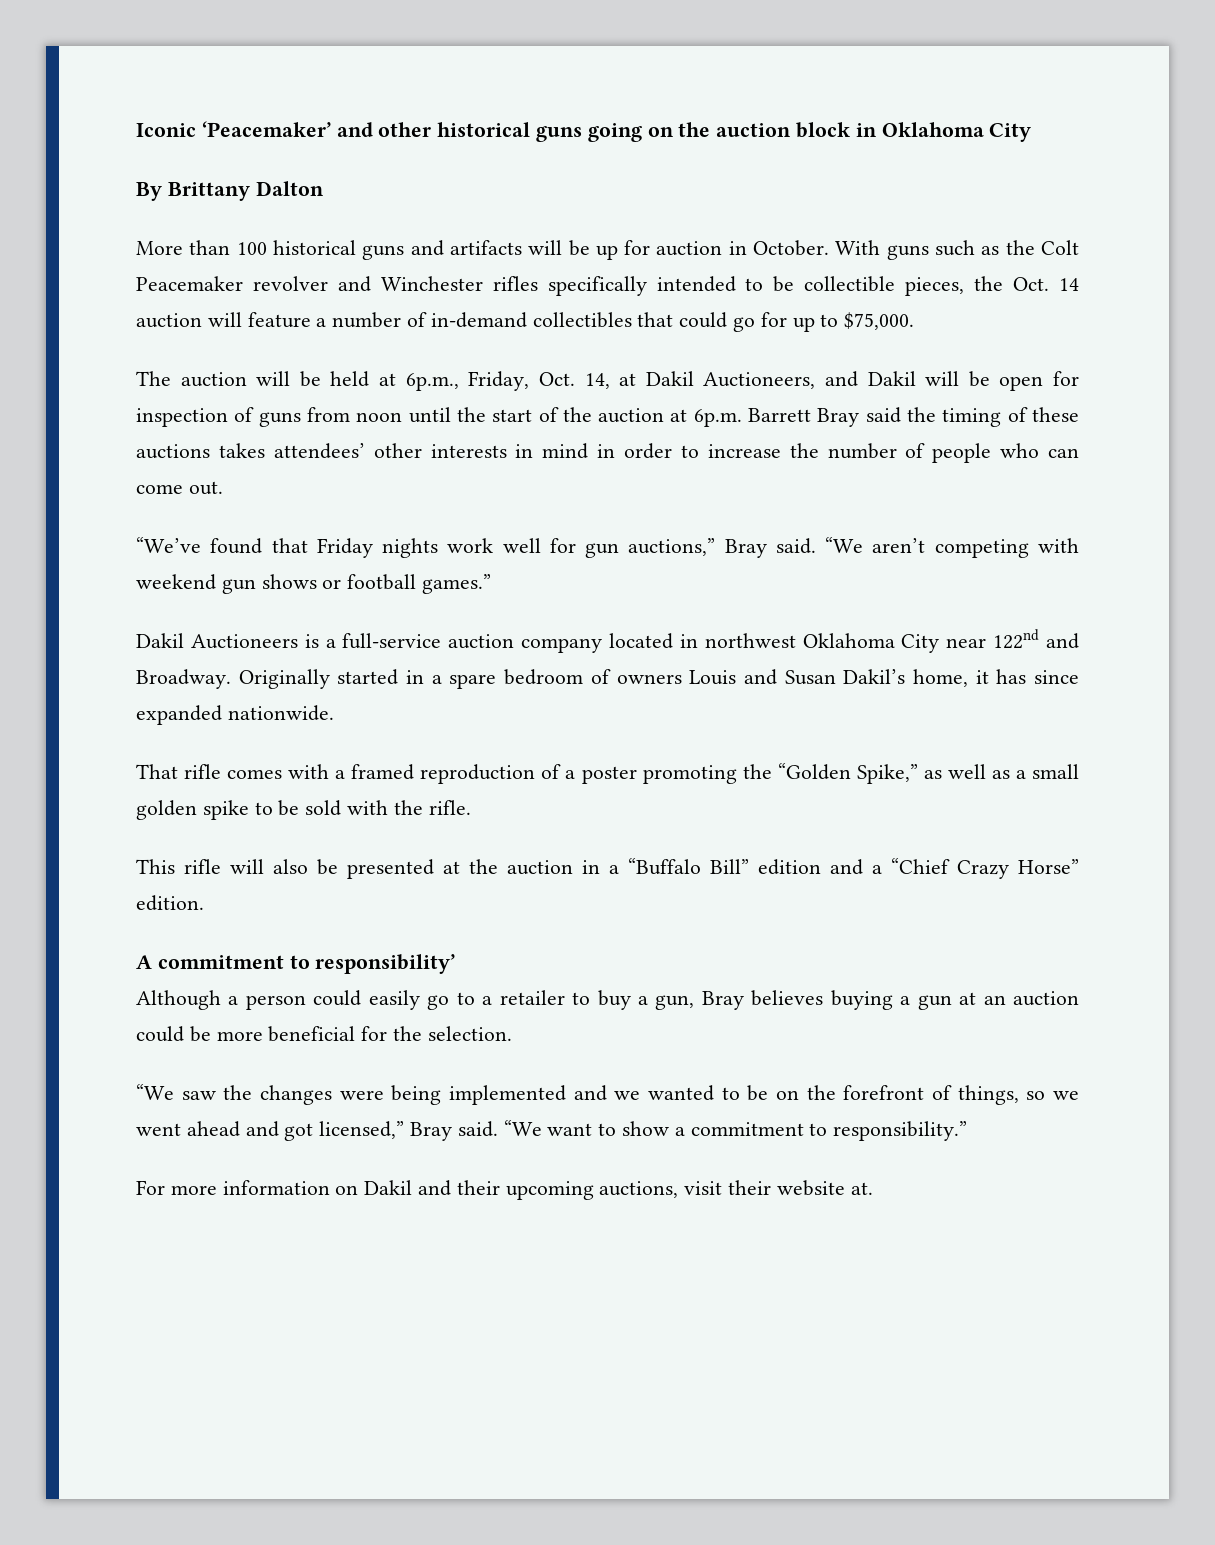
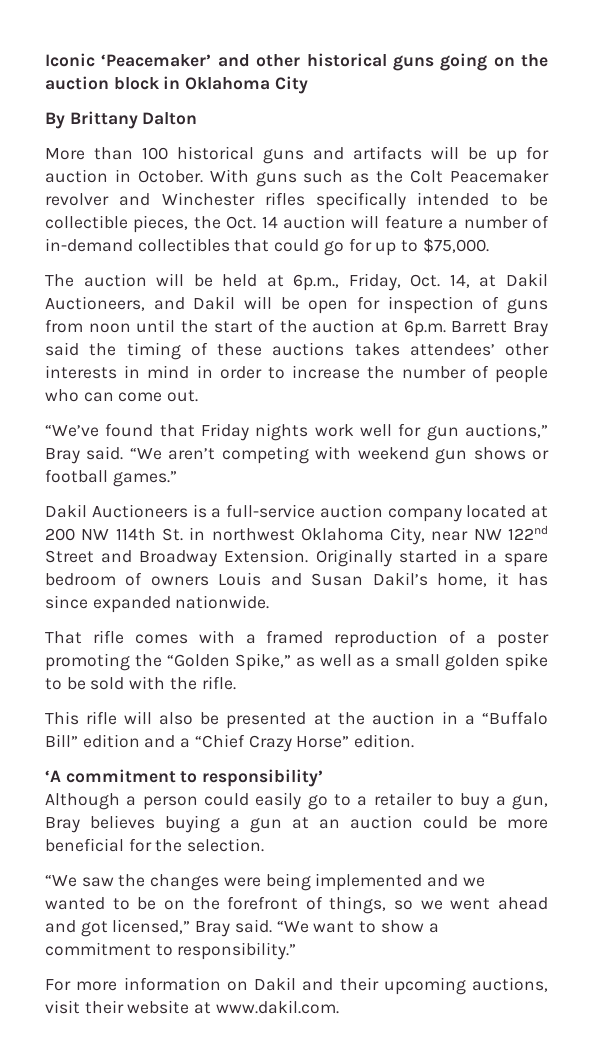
- Dakil Auctioneers is a full-service auction company located in northwest Oklahoma City near 122nd and Broadway.
+ Dakil Auctioneers is a full-service auction company located at 200 NW 114th St. in northwest Oklahoma City, near NW 122nd Street and Broadway Extension.
- A commitment to responsibility’
+ ‘A commitment to responsibility’
- For more information on Dakil and their upcoming auctions, visit their website at.
+ For more information on Dakil and their upcoming auctions, visit their website at www.dakil.com.

